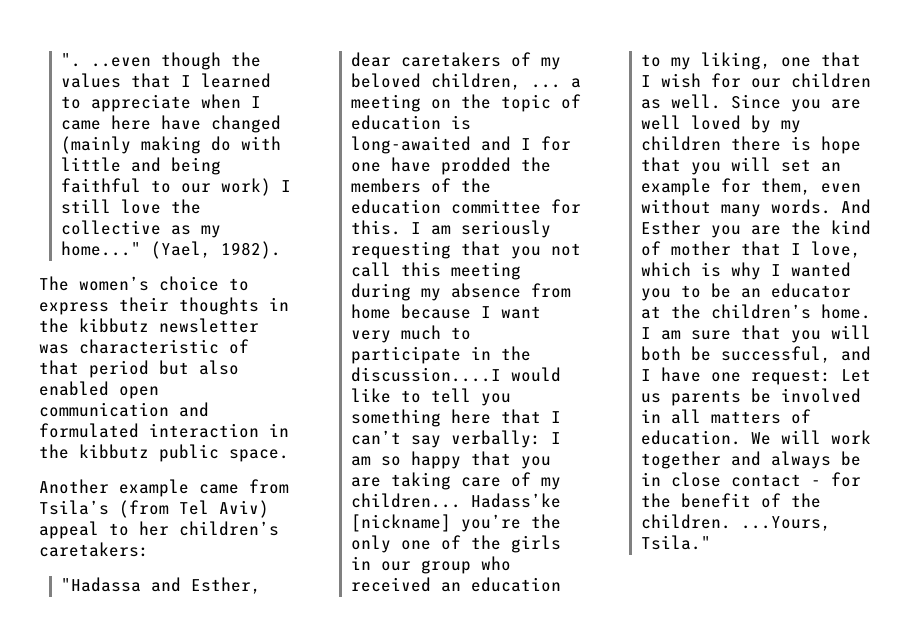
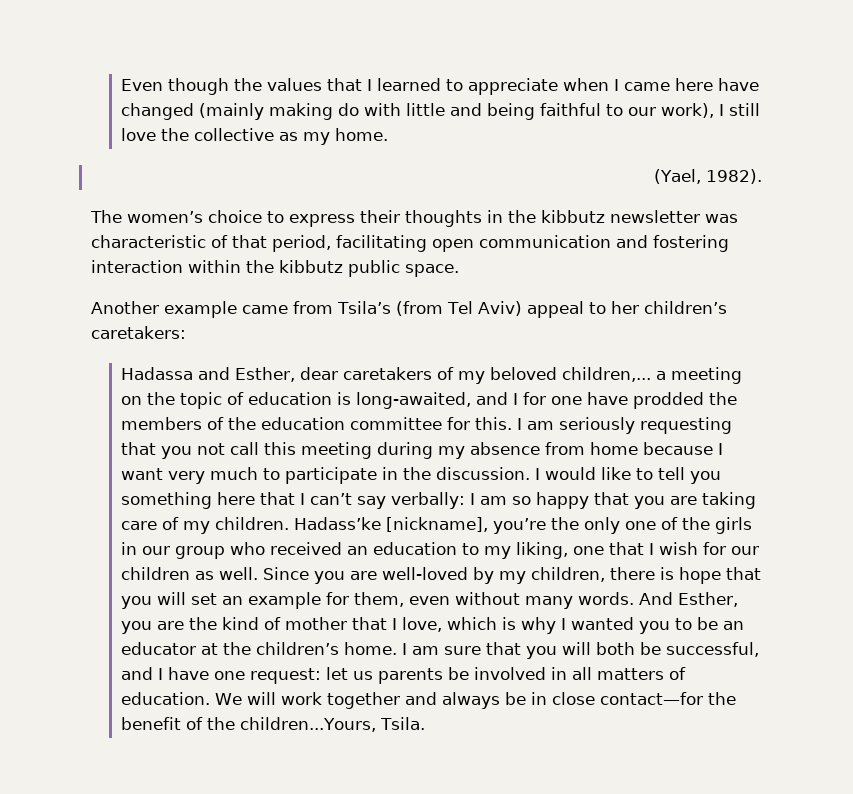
- ". ..even though the values that I learned to appreciate when I came here have changed (mainly making do with little and being faithful to our work) I still love the collective as my home..." (Yael, 1982).
+ Even though the values that I learned to appreciate when I came here have changed (mainly making do with little and being faithful to our work), I still love the collective as my home.
+ (Yael, 1982).
- The women’s choice to express their thoughts in the kibbutz newsletter was characteristic of that period but also enabled open communication and formulated interaction in the kibbutz public space.
+ The women’s choice to express their thoughts in the kibbutz newsletter was characteristic of that period, facilitating open communication and fostering interaction within the kibbutz public space.
- "Hadassa and Esther, dear caretakers of my beloved children, ... a meeting on the topic of education is long-awaited and I for one have prodded the members of the education committee for this.
+ Hadassa and Esther, dear caretakers of my beloved children,... a meeting on the topic of education is long-awaited, and I for one have prodded the members of the education committee for this.
- I am seriously requesting that you not call this meeting during my absence from home because I want very much to participate in the discussion....I would like to tell you something here that I can’t say verbally:
+ I am seriously requesting that you not call this meeting during my absence from home because I want very much to participate in the discussion. I would like to tell you something here that I can’t say verbally:
- I am so happy that you are taking care of my children... Hadass’ke [nickname] you’re the only one of the girls in our group who received an education to my liking, one that I wish for our children as well.
+ I am so happy that you are taking care of my children. Hadass’ke [nickname], you’re the only one of the girls in our group who received an education to my liking, one that I wish for our children as well.
- Since you are well loved by my children there is hope that you will set an example for them, even without many words.
+ Since you are well-loved by my children, there is hope that you will set an example for them, even without many words.
- And Esther you are the kind of mother that I love, which is why I wanted you to be an educator at the children’s home.
+ And Esther, you are the kind of mother that I love, which is why I wanted you to be an educator at the children’s home.
- I am sure that you will both be successful, and I have one request: Let us parents be involved in all matters of education.
+ I am sure that you will both be successful, and I have one request: let us parents be involved in all matters of education.
- We will work together and always be in close contact - for the benefit of the children. ...Yours, Tsila."
+ We will work together and always be in close contact—for the benefit of the children...Yours, Tsila.

